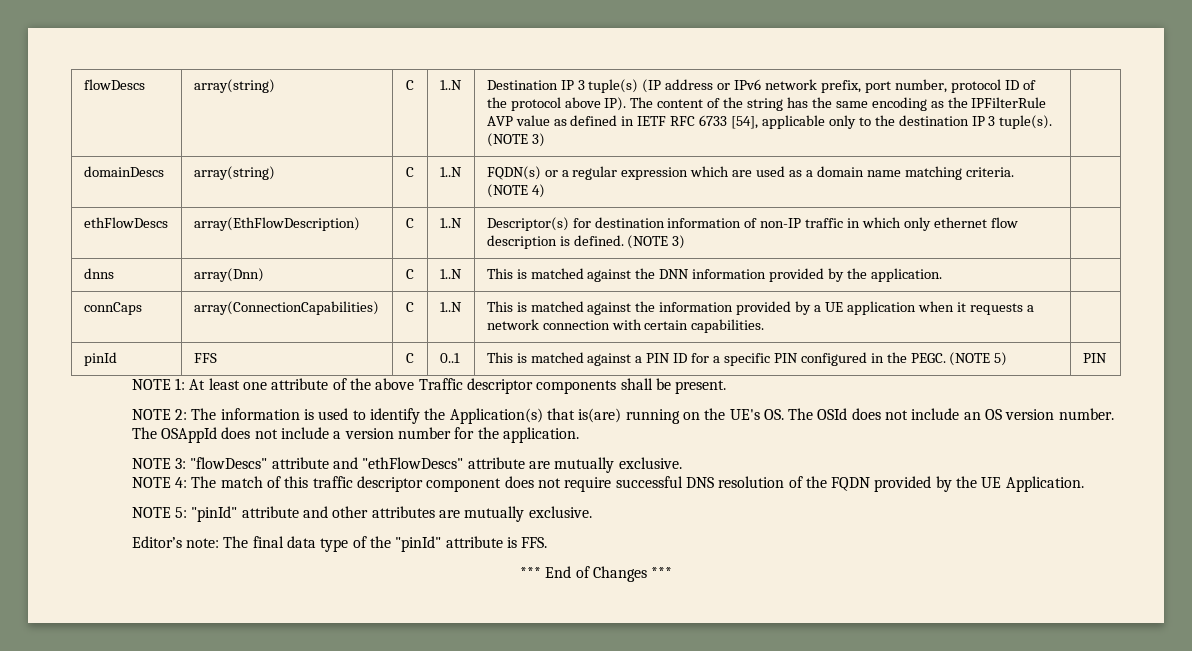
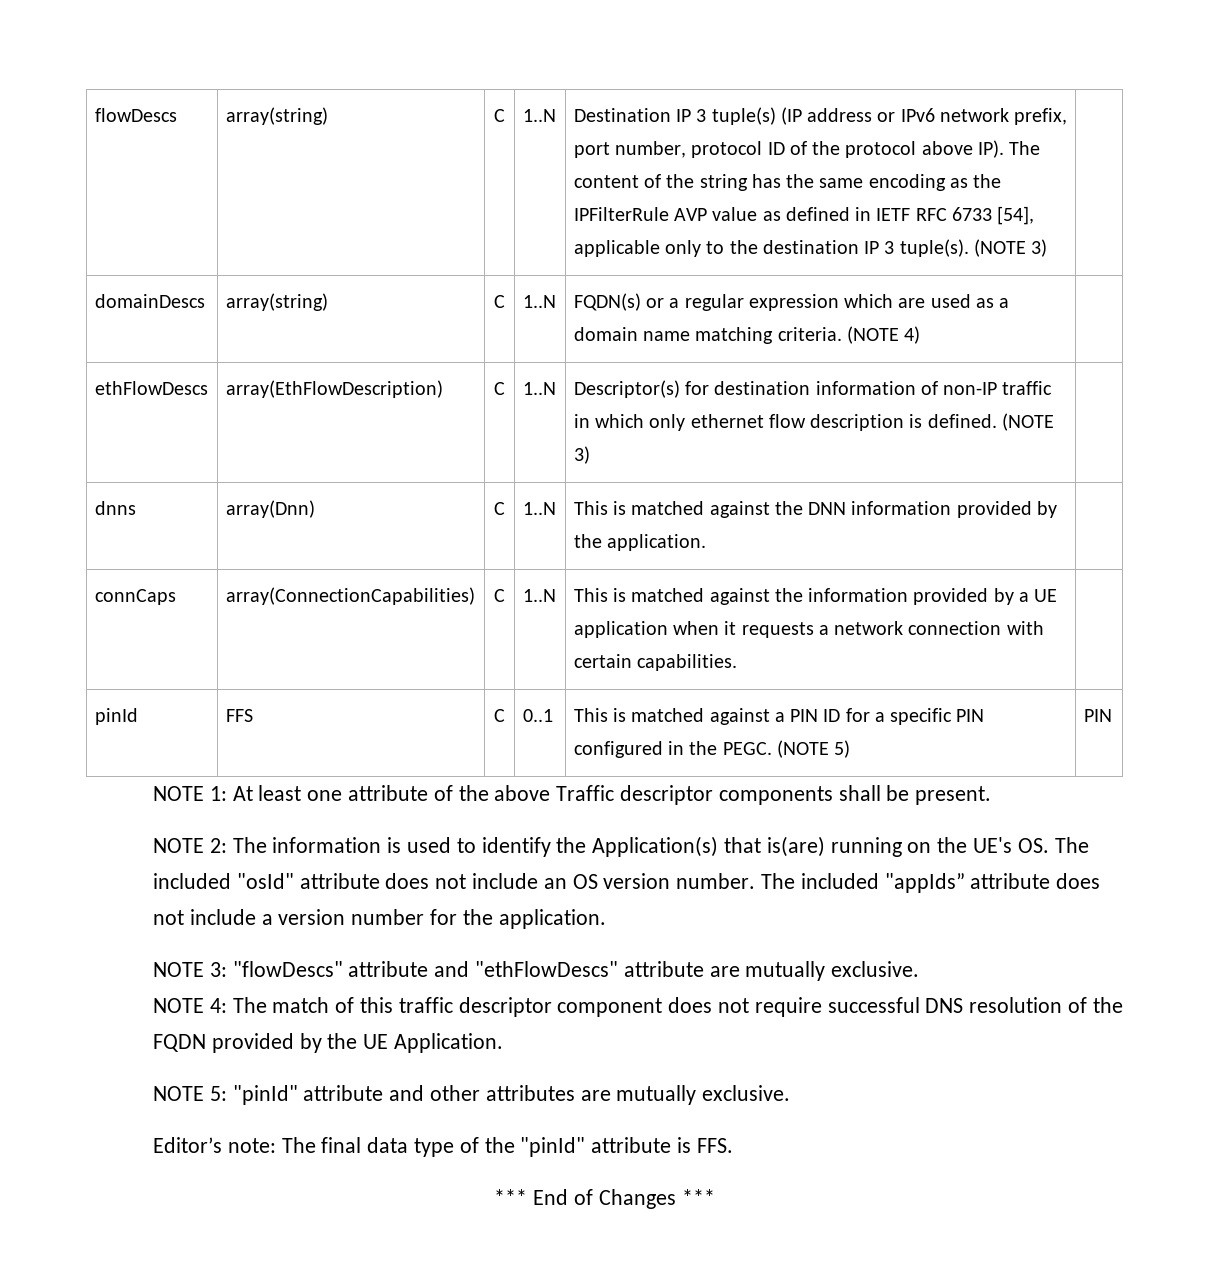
- NOTE 2: The information is used to identify the Application(s) that is(are) running on the UE's OS. The OSId does not include an OS version number.
+ NOTE 2: The information is used to identify the Application(s) that is(are) running on the UE's OS. The included "osId" attribute does not include an OS version number.
- The OSAppId does not include a version number for the application.
+ The included "appIds” attribute does not include a version number for the application.

